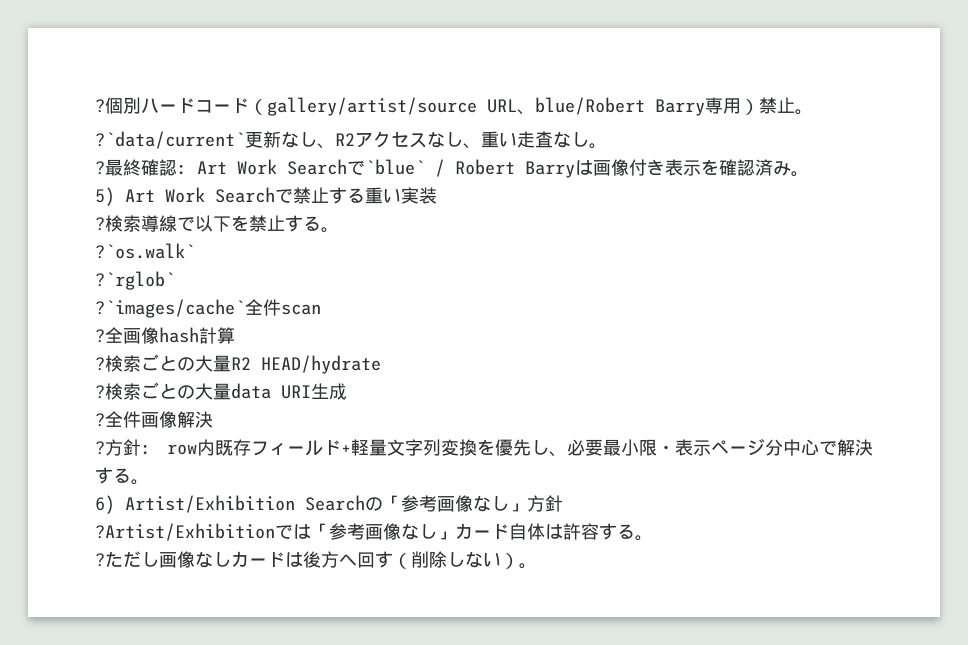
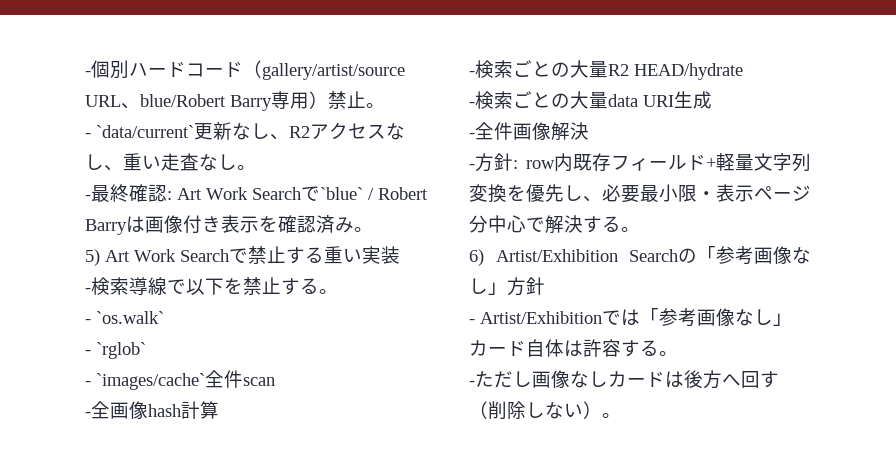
- ?個別ハードコード（gallery/artist/source URL、blue/Robert Barry専用）禁止。
+ -個別ハードコード（gallery/artist/source URL、blue/Robert Barry専用）禁止。
- ?`data/current`更新なし、R2アクセスなし、重い走査なし。
+ - `data/current`更新なし、R2アクセスなし、重い走査なし。
- ?最終確認: Art Work Searchで`blue` / Robert Barryは画像付き表示を確認済み。
+ -最終確認: Art Work Searchで`blue` / Robert Barryは画像付き表示を確認済み。
- ?検索導線で以下を禁止する。
+ -検索導線で以下を禁止する。
- ?`os.walk`
- ?`rglob`
- ?`images/cache`全件scan
+ - `os.walk`
+ - `rglob`
+ - `images/cache`全件scan
- ?全画像hash計算
+ -全画像hash計算
- ?検索ごとの大量R2 HEAD/hydrate
+ -検索ごとの大量R2 HEAD/hydrate
- ?検索ごとの大量data URI生成
+ -検索ごとの大量data URI生成
- ?全件画像解決
+ -全件画像解決
- ?方針: row内既存フィールド+軽量文字列変換を優先し、必要最小限・表示ページ分中心で解決する。
+ -方針: row内既存フィールド+軽量文字列変換を優先し、必要最小限・表示ページ分中心で解決する。
- ?Artist/Exhibitionでは「参考画像なし」カード自体は許容する。
+ - Artist/Exhibitionでは「参考画像なし」カード自体は許容する。
- ?ただし画像なしカードは後方へ回す（削除しない）。
+ -ただし画像なしカードは後方へ回す（削除しない）。

